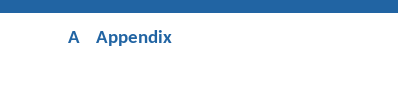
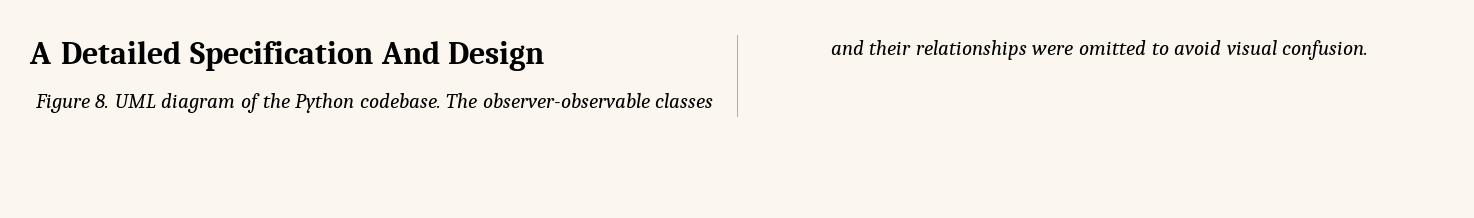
- A Appendix
+ A Detailed Specification And Design
+ Figure 8. UML diagram of the Python codebase. The observer-observable classes and their relationships were omitted to avoid visual confusion.

